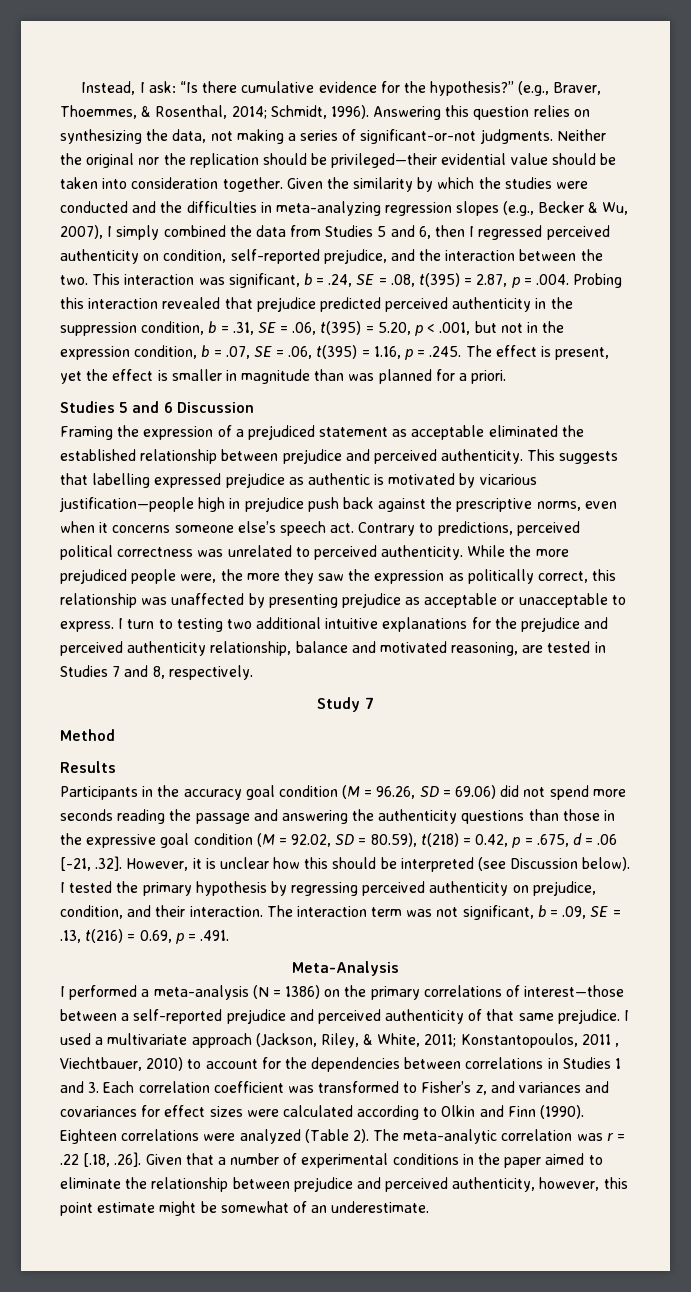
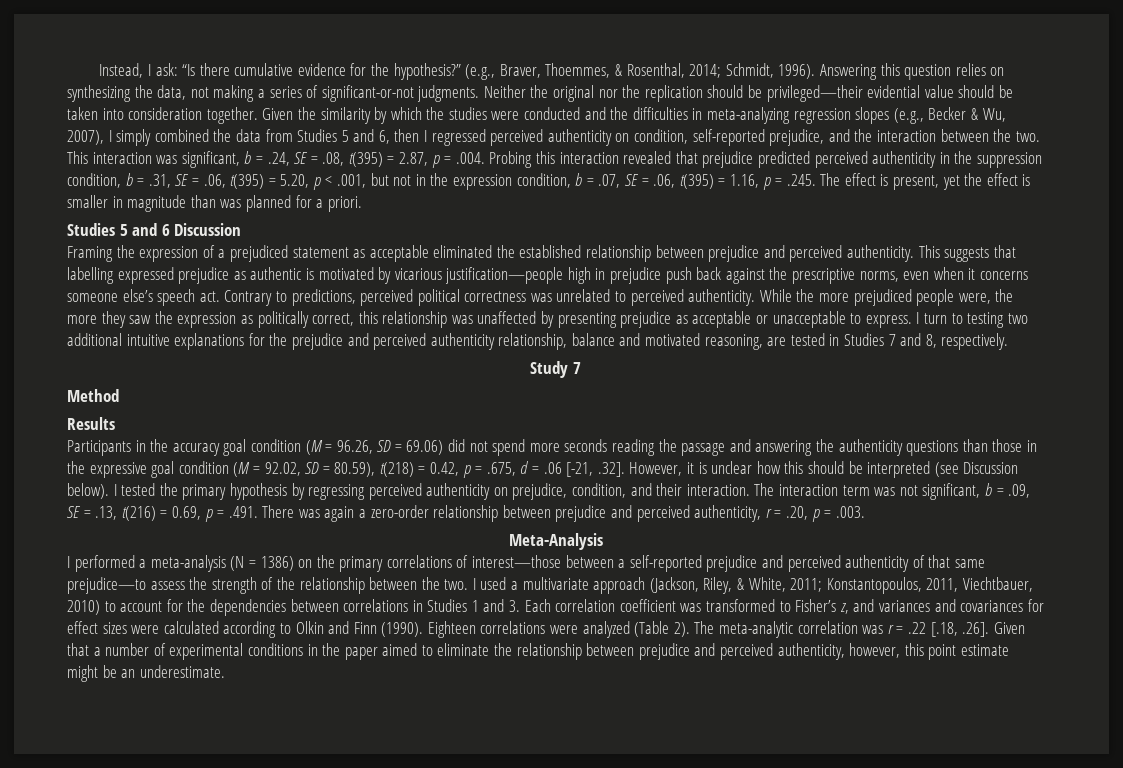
- The interaction term was not significant, b = .09, SE = .13, t(216) = 0.69, p = .491.
+ The interaction term was not significant, b = .09, SE = .13, t(216) = 0.69, p = .491. There was again a zero-order relationship between prejudice and perceived authenticity, r = .20, p = .003.
- I performed a meta-analysis (N = 1386) on the primary correlations of interest—those between a self-reported prejudice and perceived authenticity of that same prejudice.
+ I performed a meta-analysis (N = 1386) on the primary correlations of interest—those between a self-reported prejudice and perceived authenticity of that same prejudice—to assess the strength of the relationship between the two.
- I used a multivariate approach (Jackson, Riley, & White, 2011; Konstantopoulos, 2011 , Viechtbauer, 2010) to account for the dependencies between correlations in Studies 1 and 3. Each correlation coefficient was transformed to Fisher’s z, and variances and covariances for effect sizes were calculated according to Olkin and Finn (1990).
+ I used a multivariate approach (Jackson, Riley, & White, 2011; Konstantopoulos, 2011, Viechtbauer, 2010) to account for the dependencies between correlations in Studies 1 and 3. Each correlation coefficient was transformed to Fisher’s z, and variances and covariances for effect sizes were calculated according to Olkin and Finn (1990).
- The meta-analytic correlation was r = .22 [.18, .26]. Given that a number of experimental conditions in the paper aimed to eliminate the relationship between prejudice and perceived authenticity, however, this point estimate might be somewhat of an underestimate.
+ The meta-analytic correlation was r = .22 [.18, .26]. Given that a number of experimental conditions in the paper aimed to eliminate the relationship between prejudice and perceived authenticity, however, this point estimate might be an underestimate.

